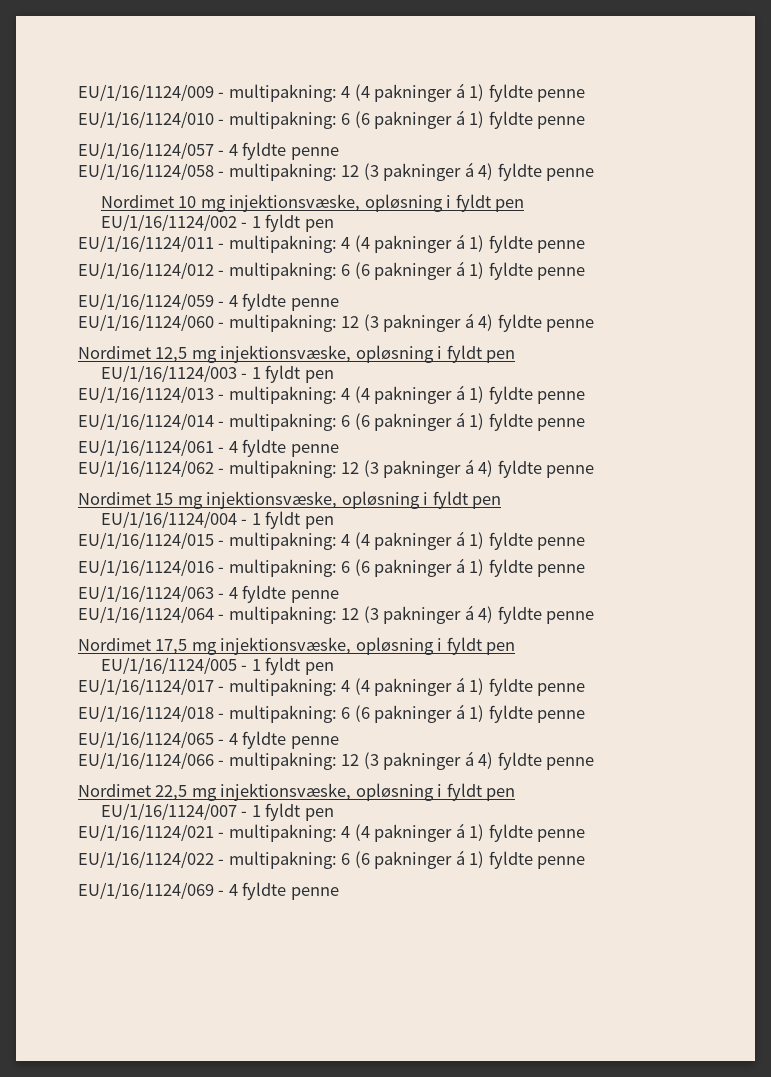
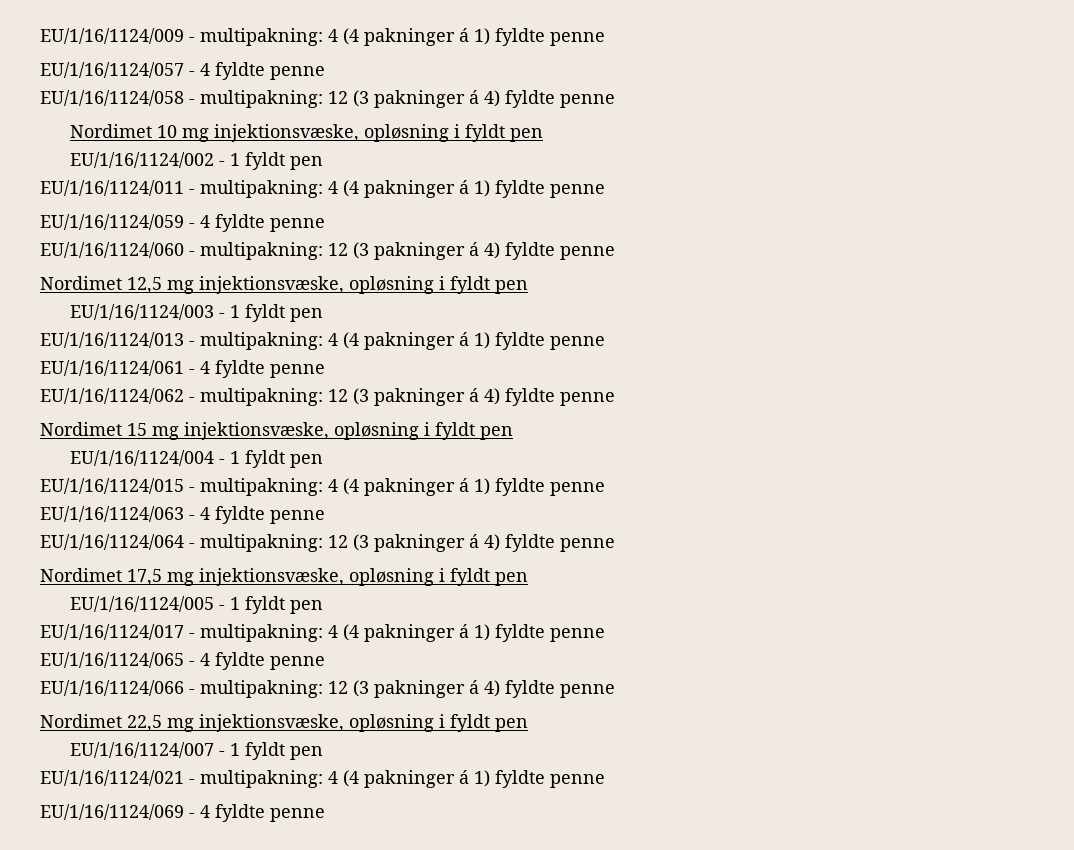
- EU/1/16/1124/010 - multipakning: 6 (6 pakninger á 1) fyldte penne
- EU/1/16/1124/012 - multipakning: 6 (6 pakninger á 1) fyldte penne
- EU/1/16/1124/014 - multipakning: 6 (6 pakninger á 1) fyldte penne
- EU/1/16/1124/016 - multipakning: 6 (6 pakninger á 1) fyldte penne
- EU/1/16/1124/018 - multipakning: 6 (6 pakninger á 1) fyldte penne
- EU/1/16/1124/022 - multipakning: 6 (6 pakninger á 1) fyldte penne

